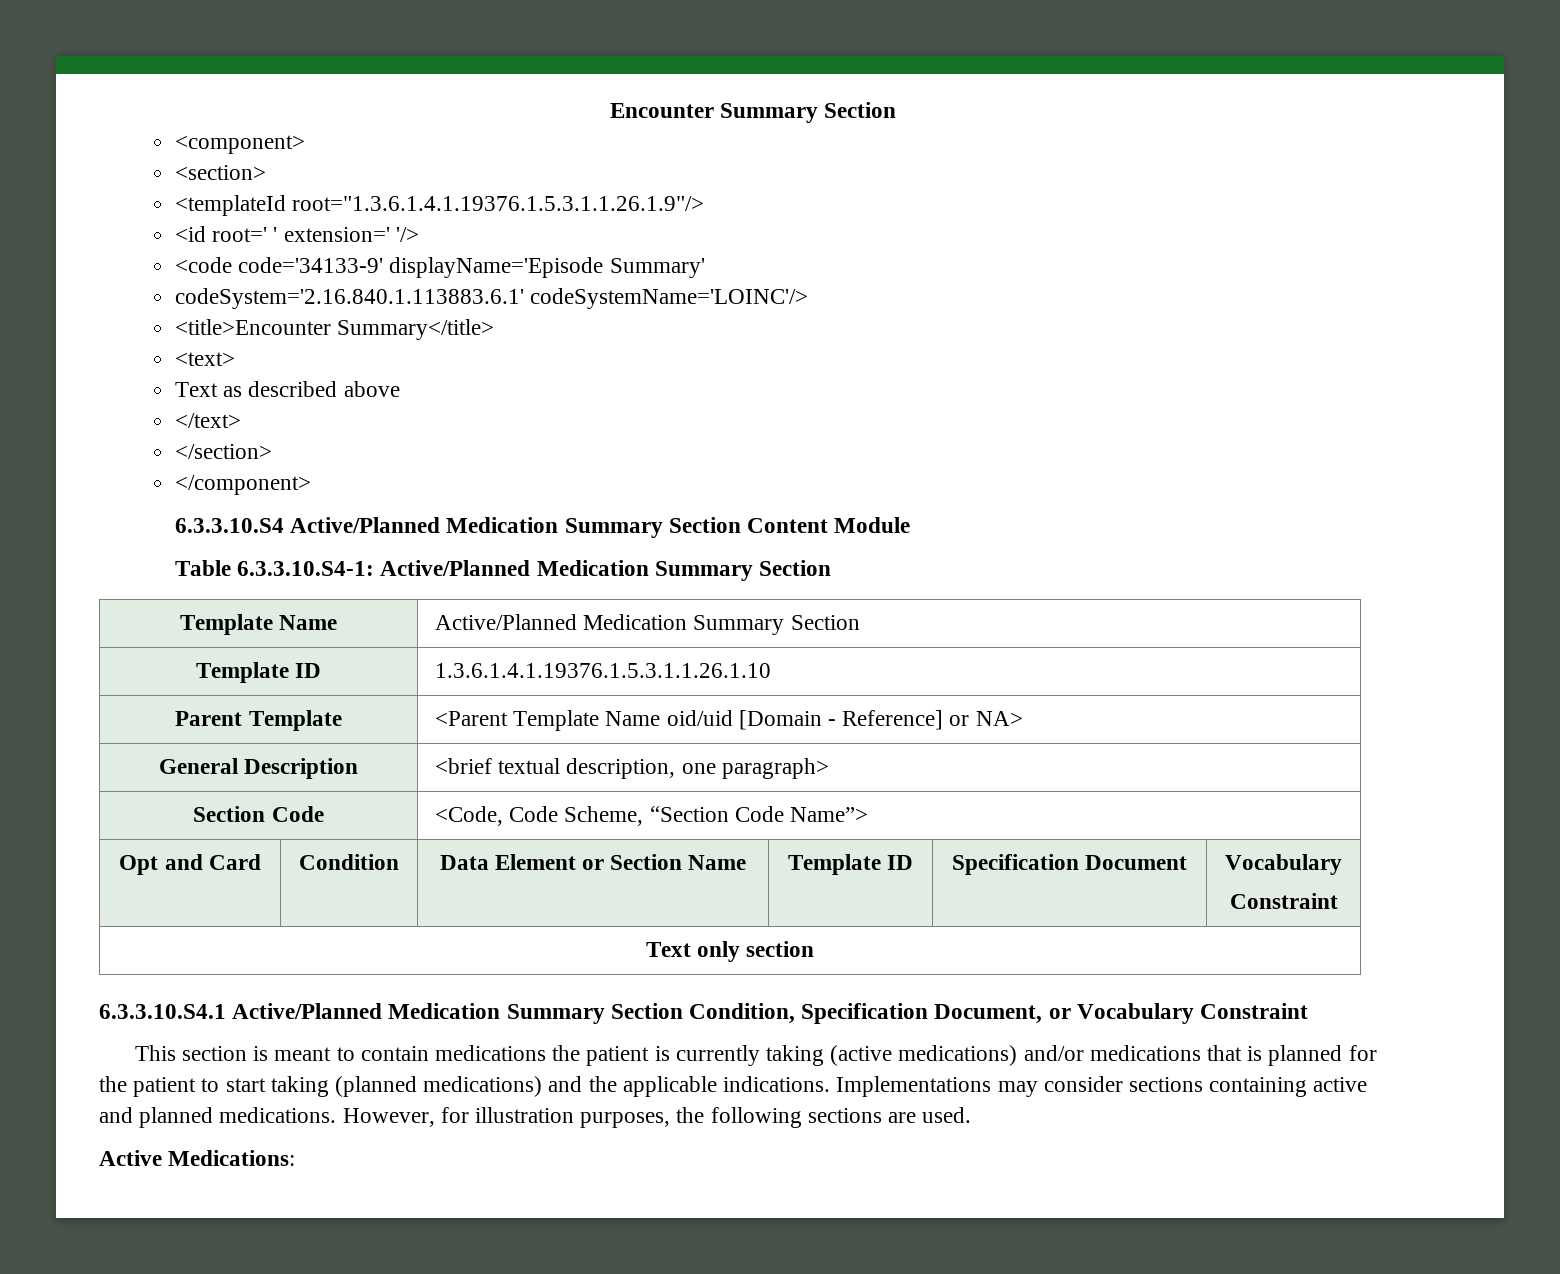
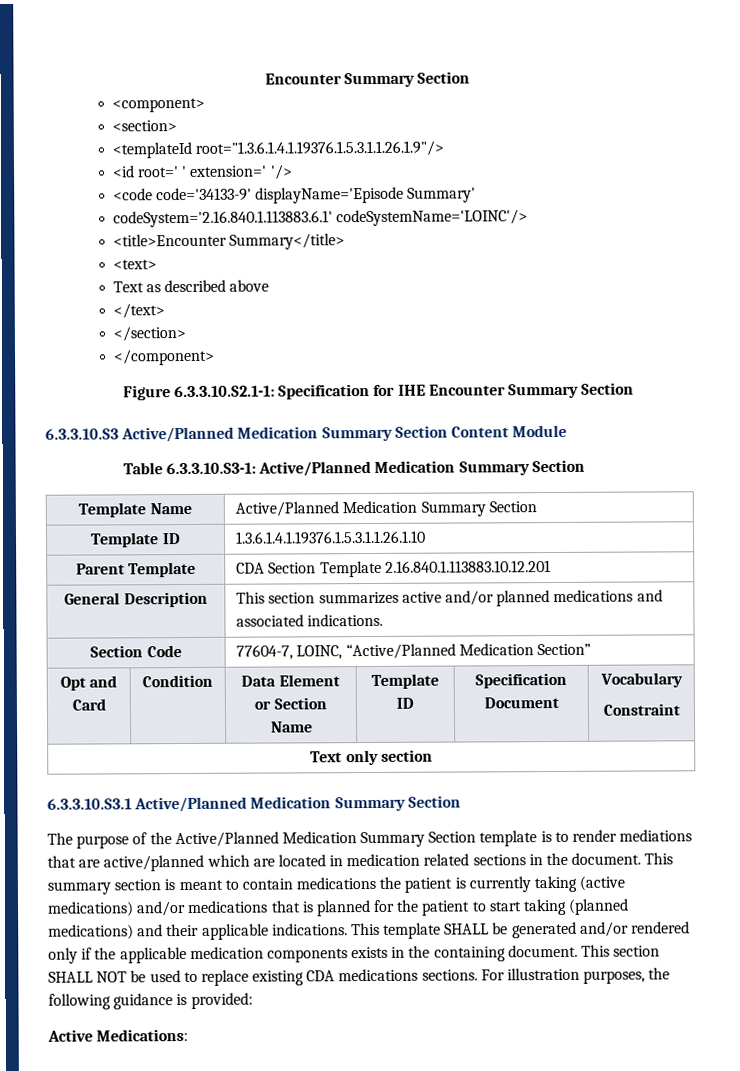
- 6.3.3.10.S4 Active/Planned Medication Summary Section Content Module
+ Figure 6.3.3.10.S2.1-1: Specification for IHE Encounter Summary Section
+ 6.3.3.10.S3 Active/Planned Medication Summary Section Content Module
- Table 6.3.3.10.S4-1: Active/Planned Medication Summary Section
+ Table 6.3.3.10.S3-1: Active/Planned Medication Summary Section
- Parent Template | <Parent Template Name oid/uid [Domain - Reference] or NA>
- General Description | <brief textual description, one paragraph>
- Section Code | <Code, Code Scheme, “Section Code Name”>
+ Parent Template | CDA Section Template 2.16.840.1.113883.10.12.201
+ General Description | This section summarizes active and/or planned medications and associated indications.
+ Section Code | 77604-7, LOINC, “Active/Planned Medication Section”
- 6.3.3.10.S4.1 Active/Planned Medication Summary Section Condition, Specification Document, or Vocabulary Constraint
- This section is meant to contain medications the patient is currently taking (active medications) and/or medications that is planned for the patient to start taking (planned medications) and the applicable indications. Implementations may consider sections containing active and planned medications. However, for illustration purposes, the following sections are used.
+ 6.3.3.10.S3.1 Active/Planned Medication Summary Section
+ The purpose of the Active/Planned Medication Summary Section template is to render mediations that are active/planned which are located in medication related sections in the document. This summary section is meant to contain medications the patient is currently taking (active medications) and/or medications that is planned for the patient to start taking (planned medications) and their applicable indications. This template SHALL be generated and/or rendered only if the applicable medication components exists in the containing document. This section SHALL NOT be used to replace existing CDA medications sections. For illustration purposes, the following guidance is provided:

